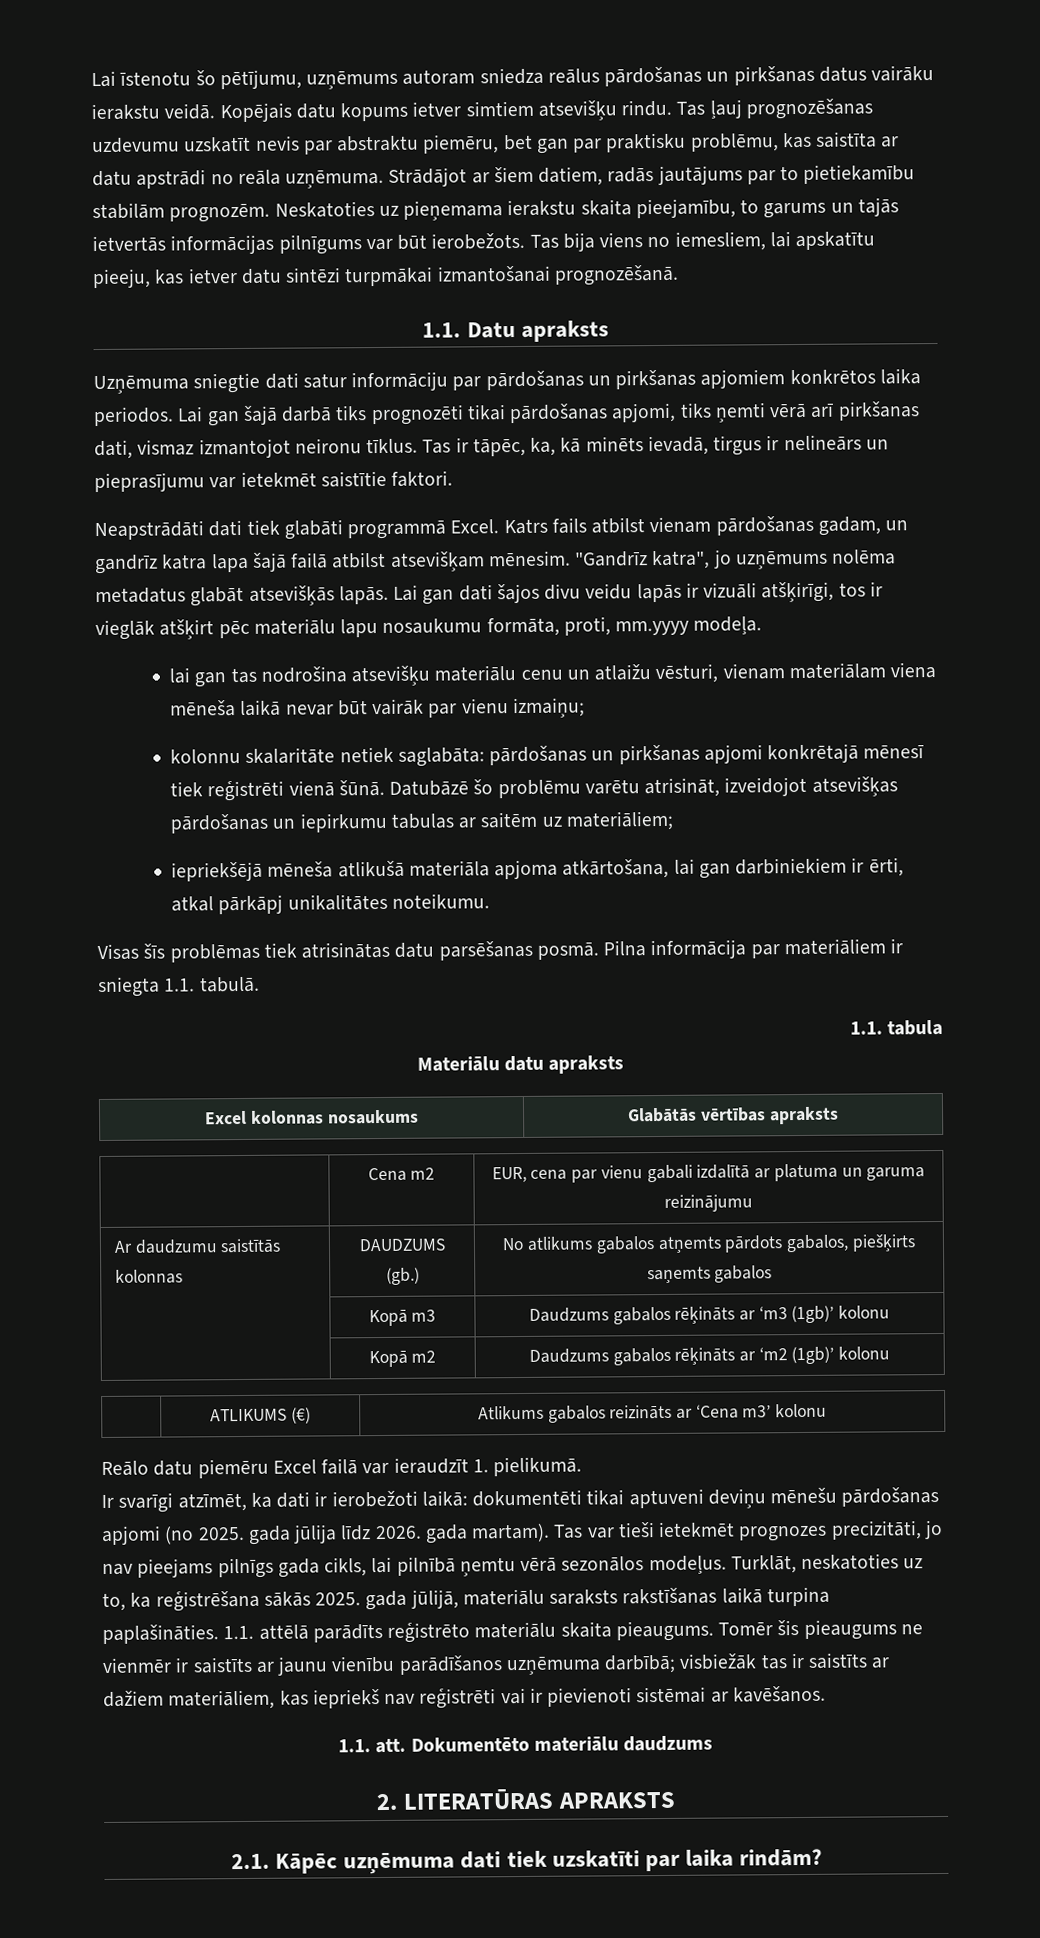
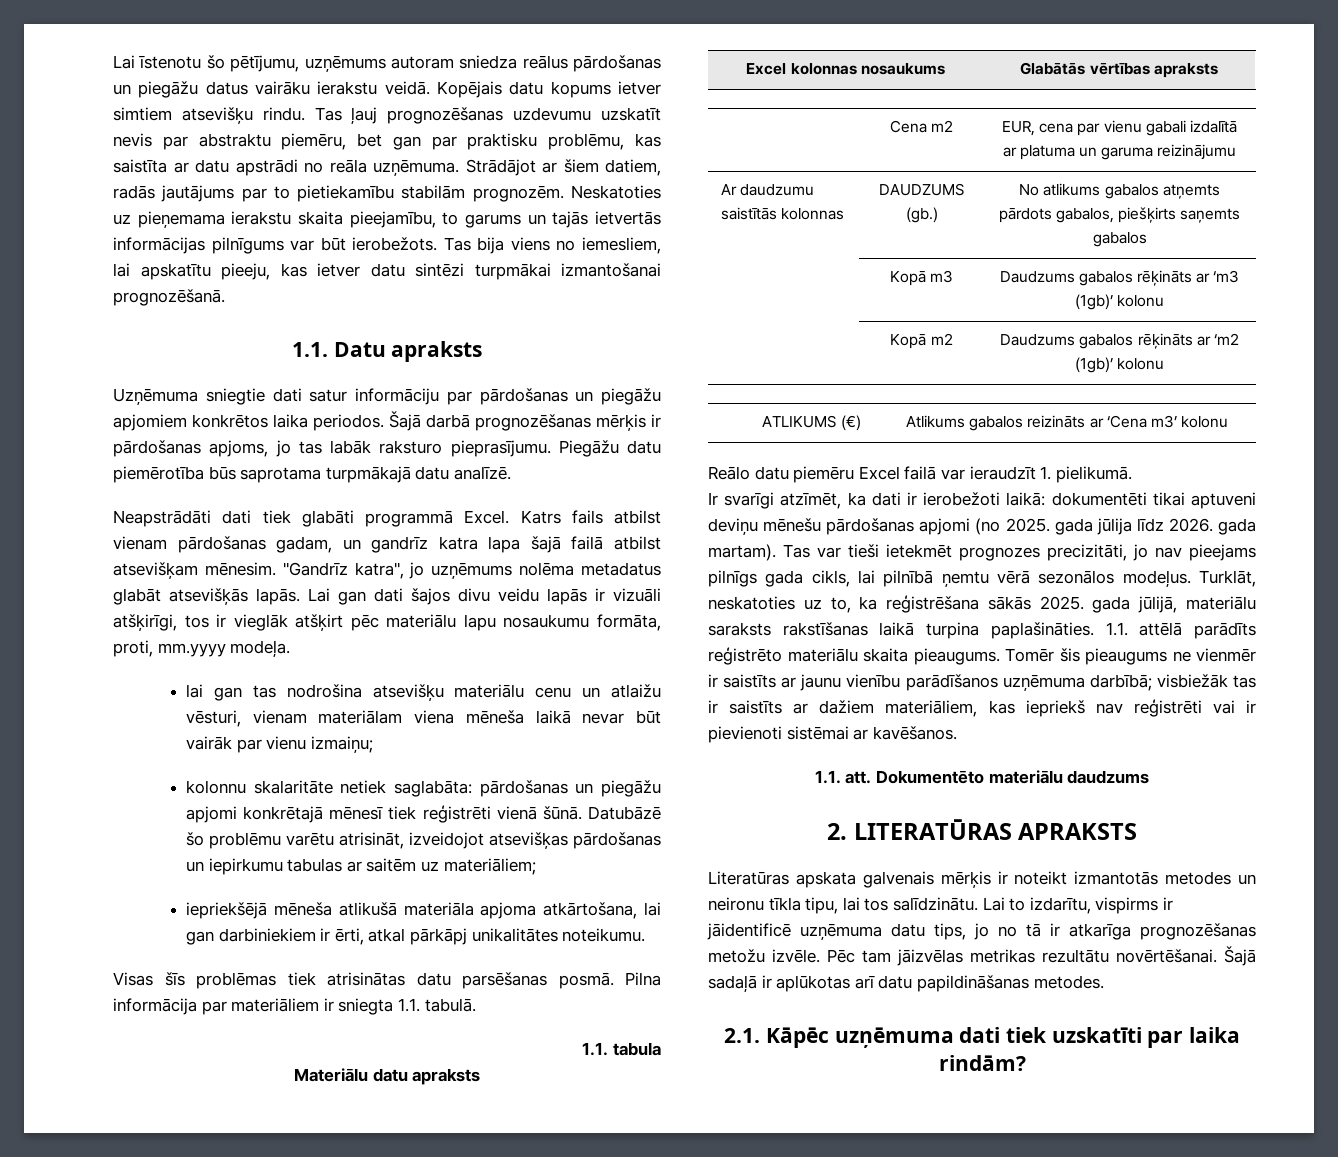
- Lai īstenotu šo pētījumu, uzņēmums autoram sniedza reālus pārdošanas un pirkšanas datus vairāku ierakstu veidā.
+ Lai īstenotu šo pētījumu, uzņēmums autoram sniedza reālus pārdošanas un piegāžu datus vairāku ierakstu veidā.
- Uzņēmuma sniegtie dati satur informāciju par pārdošanas un pirkšanas apjomiem konkrētos laika periodos.
+ Uzņēmuma sniegtie dati satur informāciju par pārdošanas un piegāžu apjomiem konkrētos laika periodos.
- Lai gan šajā darbā tiks prognozēti tikai pārdošanas apjomi, tiks ņemti vērā arī pirkšanas dati, vismaz izmantojot neironu tīklus. Tas ir tāpēc, ka, kā minēts ievadā, tirgus ir nelineārs un pieprasījumu var ietekmēt saistītie faktori.
+ Šajā darbā prognozēšanas mērķis ir pārdošanas apjoms, jo tas labāk raksturo pieprasījumu. Piegāžu datu piemērotība būs saprotama turpmākajā datu analīzē.
- kolonnu skalaritāte netiek saglabāta: pārdošanas un pirkšanas apjomi konkrētajā mēnesī tiek reģistrēti vienā šūnā.
+ kolonnu skalaritāte netiek saglabāta: pārdošanas un piegāžu apjomi konkrētajā mēnesī tiek reģistrēti vienā šūnā.
+ Literatūras apskata galvenais mērķis ir noteikt izmantotās metodes un neironu tīkla tipu, lai tos salīdzinātu. Lai to izdarītu, vispirms ir jāidentificē uzņēmuma datu tips, jo no tā ir atkarīga prognozēšanas metožu izvēle. Pēc tam jāizvēlas metrikas rezultātu novērtēšanai. Šajā sadaļā ir aplūkotas arī datu papildināšanas metodes.

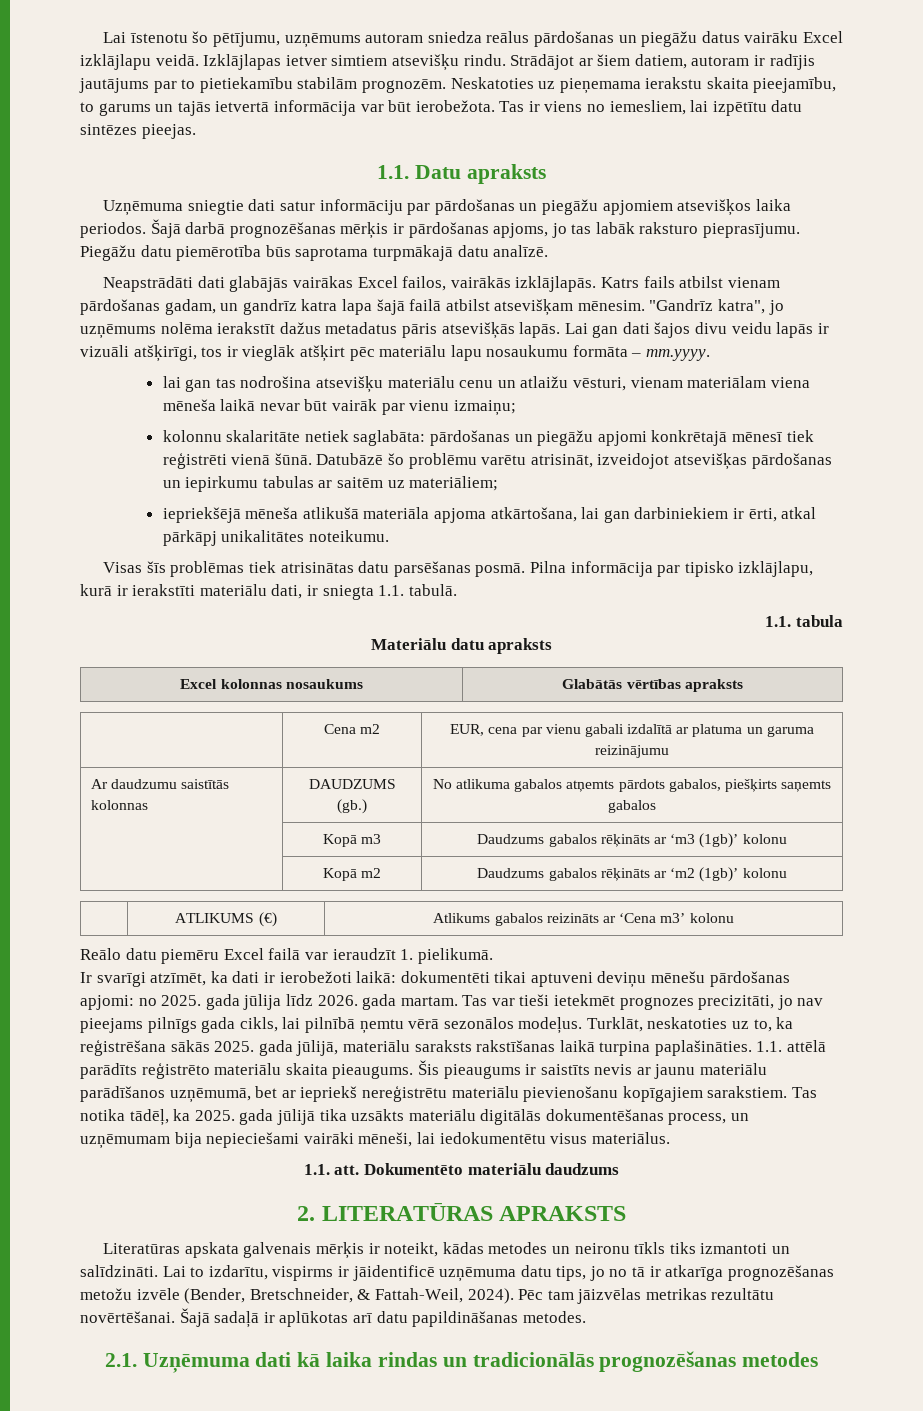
- Lai īstenotu šo pētījumu, uzņēmums autoram sniedza reālus pārdošanas un piegāžu datus vairāku ierakstu veidā. Kopējais datu kopums ietver simtiem atsevišķu rindu. Tas ļauj prognozēšanas uzdevumu uzskatīt nevis par abstraktu piemēru, bet gan par praktisku problēmu, kas saistīta ar datu apstrādi no reāla uzņēmuma.
+ Lai īstenotu šo pētījumu, uzņēmums autoram sniedza reālus pārdošanas un piegāžu datus vairāku Excel izklājlapu veidā. Izklājlapas ietver simtiem atsevišķu rindu.
- Strādājot ar šiem datiem, radās jautājums par to pietiekamību stabilām prognozēm.
+ Strādājot ar šiem datiem, autoram ir radījis jautājums par to pietiekamību stabilām prognozēm.
- Neskatoties uz pieņemama ierakstu skaita pieejamību, to garums un tajās ietvertās informācijas pilnīgums var būt ierobežots. Tas bija viens no iemesliem, lai apskatītu pieeju, kas ietver datu sintēzi turpmākai izmantošanai prognozēšanā.
+ Neskatoties uz pieņemama ierakstu skaita pieejamību, to garums un tajās ietvertā informācija var būt ierobežota. Tas ir viens no iemesliem, lai izpētītu datu sintēzes pieejas.
- Uzņēmuma sniegtie dati satur informāciju par pārdošanas un piegāžu apjomiem konkrētos laika periodos.
+ Uzņēmuma sniegtie dati satur informāciju par pārdošanas un piegāžu apjomiem atsevišķos laika periodos.
- Neapstrādāti dati tiek glabāti programmā Excel.
+ Neapstrādāti dati glabājās vairākas Excel failos, vairākās izklājlapās.
- "Gandrīz katra", jo uzņēmums nolēma metadatus glabāt atsevišķās lapās.
+ "Gandrīz katra", jo uzņēmums nolēma ierakstīt dažus metadatus pāris atsevišķās lapās.
- Lai gan dati šajos divu veidu lapās ir vizuāli atšķirīgi, tos ir vieglāk atšķirt pēc materiālu lapu nosaukumu formāta, proti, mm.yyyy modeļa.
+ Lai gan dati šajos divu veidu lapās ir vizuāli atšķirīgi, tos ir vieglāk atšķirt pēc materiālu lapu nosaukumu formāta – mm.yyyy.
- Pilna informācija par materiāliem ir sniegta 1.1. tabulā.
+ Pilna informācija par tipisko izklājlapu, kurā ir ierakstīti materiālu dati, ir sniegta 1.1. tabulā.
- Ar daudzumu saistītās kolonnas | DAUDZUMS (gb.) | No atlikums gabalos atņemts pārdots gabalos, piešķirts saņemts gabalos
+ Ar daudzumu saistītās kolonnas | DAUDZUMS (gb.) | No atlikuma gabalos atņemts pārdots gabalos, piešķirts saņemts gabalos
- Ir svarīgi atzīmēt, ka dati ir ierobežoti laikā: dokumentēti tikai aptuveni deviņu mēnešu pārdošanas apjomi (no 2025. gada jūlija līdz 2026. gada martam).
+ Ir svarīgi atzīmēt, ka dati ir ierobežoti laikā: dokumentēti tikai aptuveni deviņu mēnešu pārdošanas apjomi: no 2025. gada jūlija līdz 2026. gada martam.
- Tomēr šis pieaugums ne vienmēr ir saistīts ar jaunu vienību parādīšanos uzņēmuma darbībā; visbiežāk tas ir saistīts ar dažiem materiāliem, kas iepriekš nav reģistrēti vai ir pievienoti sistēmai ar kavēšanos.
+ Šis pieaugums ir saistīts nevis ar jaunu materiālu parādīšanos uzņēmumā, bet ar iepriekš nereģistrētu materiālu pievienošanu kopīgajiem sarakstiem. Tas notika tādēļ, ka 2025. gada jūlijā tika uzsākts materiālu digitālās dokumentēšanas process, un uzņēmumam bija nepieciešami vairāki mēneši, lai iedokumentētu visus materiālus.
- Literatūras apskata galvenais mērķis ir noteikt izmantotās metodes un neironu tīkla tipu, lai tos salīdzinātu.
+ Literatūras apskata galvenais mērķis ir noteikt, kādas metodes un neironu tīkls tiks izmantoti un salīdzināti.
- Lai to izdarītu, vispirms ir jāidentificē uzņēmuma datu tips, jo no tā ir atkarīga prognozēšanas metožu izvēle.
+ Lai to izdarītu, vispirms ir jāidentificē uzņēmuma datu tips, jo no tā ir atkarīga prognozēšanas metožu izvēle (Bender, Bretschneider, & Fattah-Weil, 2024).
- 2.1. Kāpēc uzņēmuma dati tiek uzskatīti par laika rindām?
+ 2.1. Uzņēmuma dati kā laika rindas un tradicionālās prognozēšanas metodes

